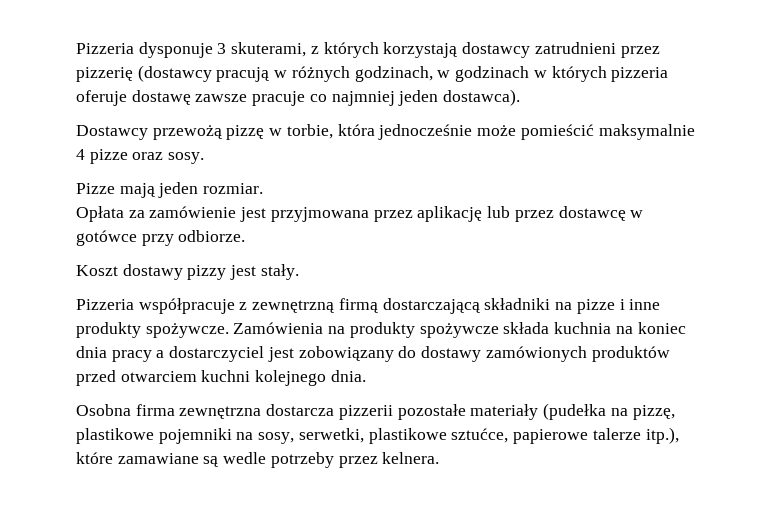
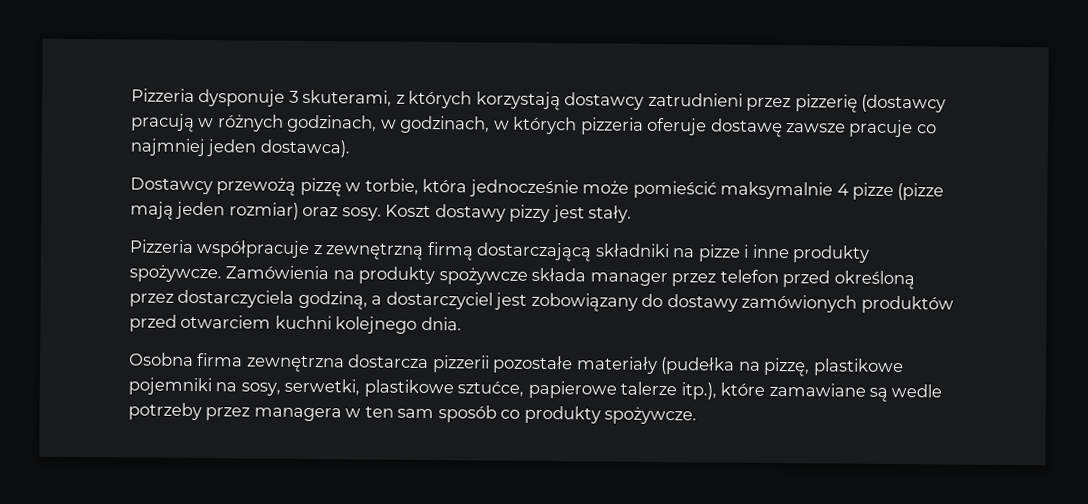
- Pizzeria dysponuje 3 skuterami, z których korzystają dostawcy zatrudnieni przez pizzerię (dostawcy pracują w różnych godzinach, w godzinach w których pizzeria oferuje dostawę zawsze pracuje co najmniej jeden dostawca).
+ Pizzeria dysponuje 3 skuterami, z których korzystają dostawcy zatrudnieni przez pizzerię (dostawcy pracują w różnych godzinach, w godzinach, w których pizzeria oferuje dostawę zawsze pracuje co najmniej jeden dostawca).
- Dostawcy przewożą pizzę w torbie, która jednocześnie może pomieścić maksymalnie 4 pizze oraz sosy.
- Pizze mają jeden rozmiar.
- Opłata za zamówienie jest przyjmowana przez aplikację lub przez dostawcę w gotówce przy odbiorze.
- Koszt dostawy pizzy jest stały.
+ Dostawcy przewożą pizzę w torbie, która jednocześnie może pomieścić maksymalnie 4 pizze (pizze mają jeden rozmiar) oraz sosy. Koszt dostawy pizzy jest stały.
- Zamówienia na produkty spożywcze składa kuchnia na koniec dnia pracy a dostarczyciel jest zobowiązany do dostawy zamówionych produktów przed otwarciem kuchni kolejnego dnia.
+ Zamówienia na produkty spożywcze składa manager przez telefon przed określoną przez dostarczyciela godziną, a dostarczyciel jest zobowiązany do dostawy zamówionych produktów przed otwarciem kuchni kolejnego dnia.
- Osobna firma zewnętrzna dostarcza pizzerii pozostałe materiały (pudełka na pizzę, plastikowe pojemniki na sosy, serwetki, plastikowe sztućce, papierowe talerze itp.), które zamawiane są wedle potrzeby przez kelnera.
+ Osobna firma zewnętrzna dostarcza pizzerii pozostałe materiały (pudełka na pizzę, plastikowe pojemniki na sosy, serwetki, plastikowe sztućce, papierowe talerze itp.), które zamawiane są wedle potrzeby przez managera w ten sam sposób co produkty spożywcze.

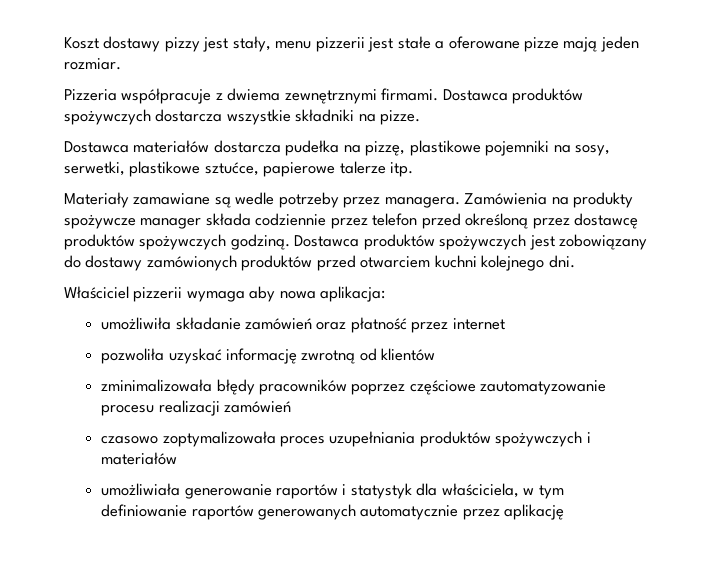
- Pizzeria dysponuje 3 skuterami, z których korzystają dostawcy zatrudnieni przez pizzerię (dostawcy pracują w różnych godzinach, w godzinach, w których pizzeria oferuje dostawę zawsze pracuje co najmniej jeden dostawca).
- Dostawcy przewożą pizzę w torbie, która jednocześnie może pomieścić maksymalnie 4 pizze (pizze mają jeden rozmiar) oraz sosy. Koszt dostawy pizzy jest stały.
- Pizzeria współpracuje z zewnętrzną firmą dostarczającą składniki na pizze i inne produkty spożywcze. Zamówienia na produkty spożywcze składa manager przez telefon przed określoną przez dostarczyciela godziną, a dostarczyciel jest zobowiązany do dostawy zamówionych produktów przed otwarciem kuchni kolejnego dnia.
- Osobna firma zewnętrzna dostarcza pizzerii pozostałe materiały (pudełka na pizzę, plastikowe pojemniki na sosy, serwetki, plastikowe sztućce, papierowe talerze itp.), które zamawiane są wedle potrzeby przez managera w ten sam sposób co produkty spożywcze.
+ Koszt dostawy pizzy jest stały, menu pizzerii jest stałe a oferowane pizze mają jeden rozmiar.
+ Pizzeria współpracuje z dwiema zewnętrznymi firmami. Dostawca produktów spożywczych dostarcza wszystkie składniki na pizze.
+ Dostawca materiałów dostarcza pudełka na pizzę, plastikowe pojemniki na sosy, serwetki, plastikowe sztućce, papierowe talerze itp.
+ Materiały zamawiane są wedle potrzeby przez managera. Zamówienia na produkty spożywcze manager składa codziennie przez telefon przed określoną przez dostawcę produktów spożywczych godziną. Dostawca produktów spożywczych jest zobowiązany do dostawy zamówionych produktów przed otwarciem kuchni kolejnego dni.
+ Właściciel pizzerii wymaga aby nowa aplikacja:
+ umożliwiła składanie zamówień oraz płatność przez internet
+ pozwoliła uzyskać informację zwrotną od klientów
+ zminimalizowała błędy pracowników poprzez częściowe zautomatyzowanie procesu realizacji zamówień
+ czasowo zoptymalizowała proces uzupełniania produktów spożywczych i materiałów
+ umożliwiała generowanie raportów i statystyk dla właściciela, w tym definiowanie raportów generowanych automatycznie przez aplikację

